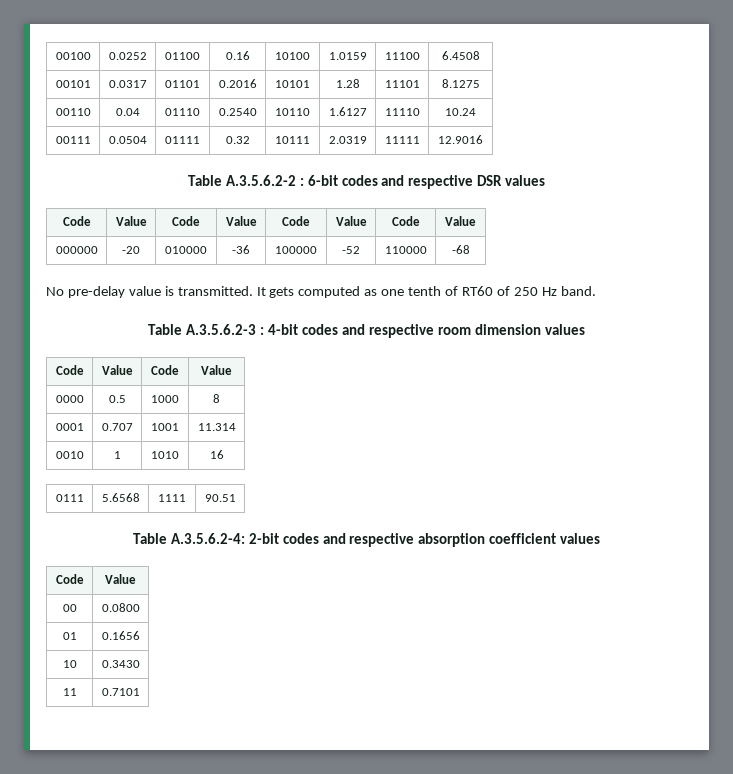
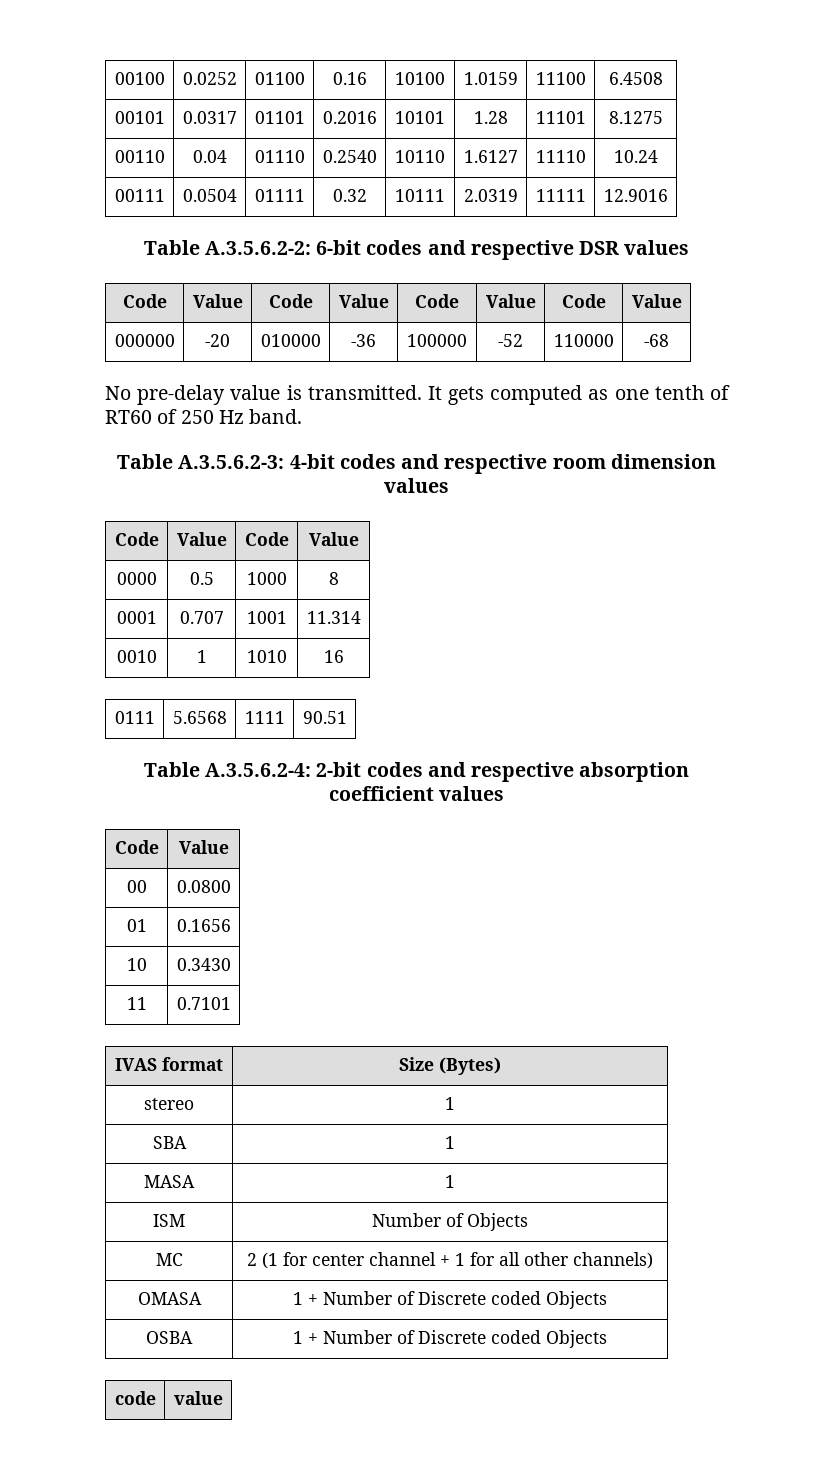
- Table A.3.5.6.2-2 : 6-bit codes and respective DSR values
+ Table A.3.5.6.2-2: 6-bit codes and respective DSR values
- Table A.3.5.6.2-3 : 4-bit codes and respective room dimension values
+ Table A.3.5.6.2-3: 4-bit codes and respective room dimension values
+ IVAS format | Size (Bytes)
+ stereo | 1
+ SBA | 1
+ MASA | 1
+ ISM | Number of Objects
+ MC | 2 (1 for center channel + 1 for all other channels)
+ OMASA | 1 + Number of Discrete coded Objects
+ OSBA | 1 + Number of Discrete coded Objects
+ code | value

